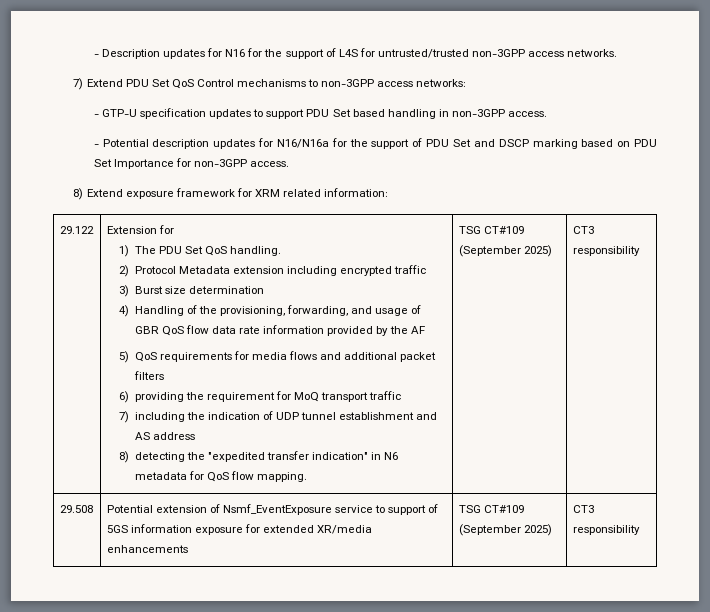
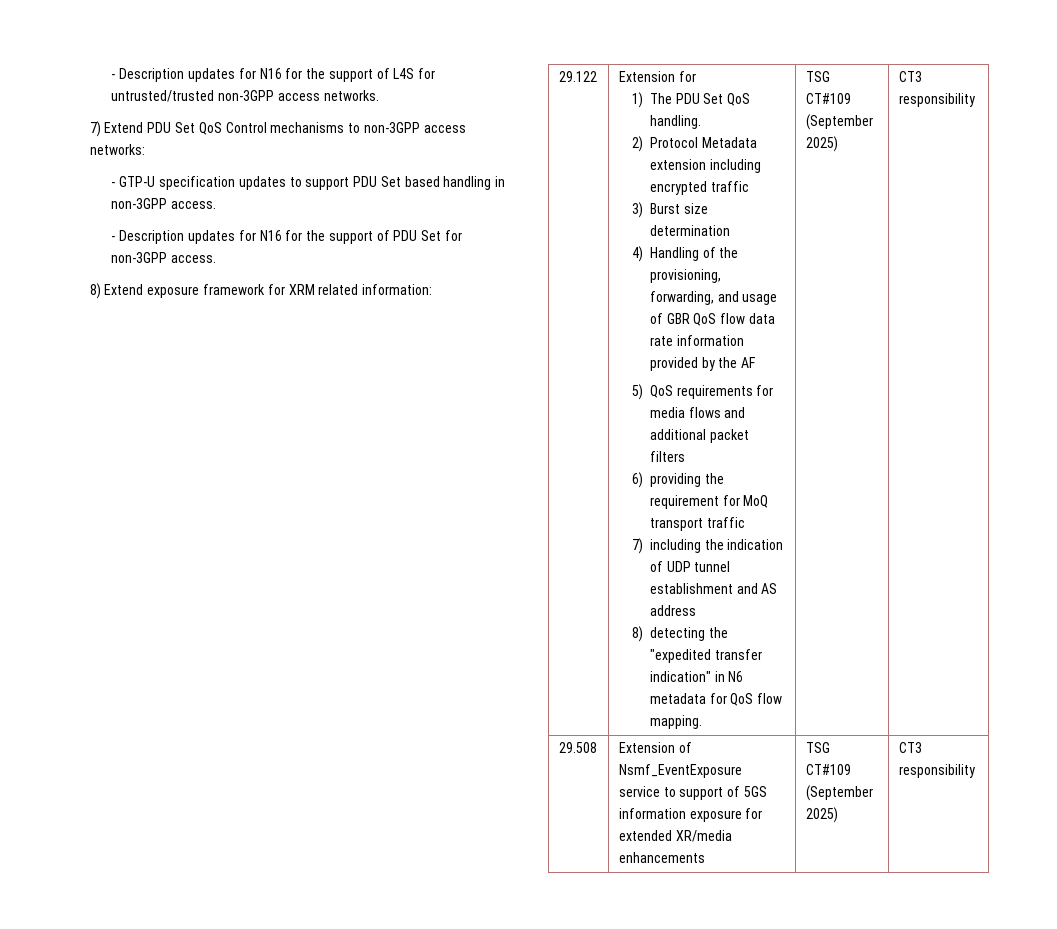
- - Potential description updates for N16/N16a for the support of PDU Set and DSCP marking based on PDU Set Importance for non-3GPP access.
+ - Description updates for N16 for the support of PDU Set for non-3GPP access.
- 29.508 | Potential extension of Nsmf_EventExposure service to support of 5GS information exposure for extended XR/media enhancements | TSG CT#109 (September 2025) | CT3 responsibility
+ 29.508 | Extension of Nsmf_EventExposure service to support of 5GS information exposure for extended XR/media enhancements | TSG CT#109 (September 2025) | CT3 responsibility

